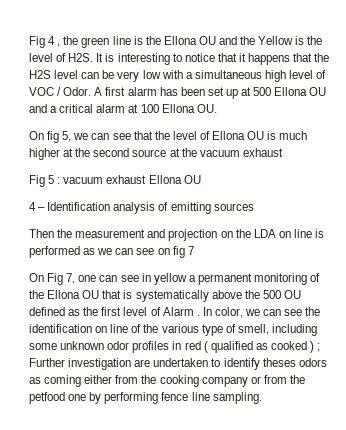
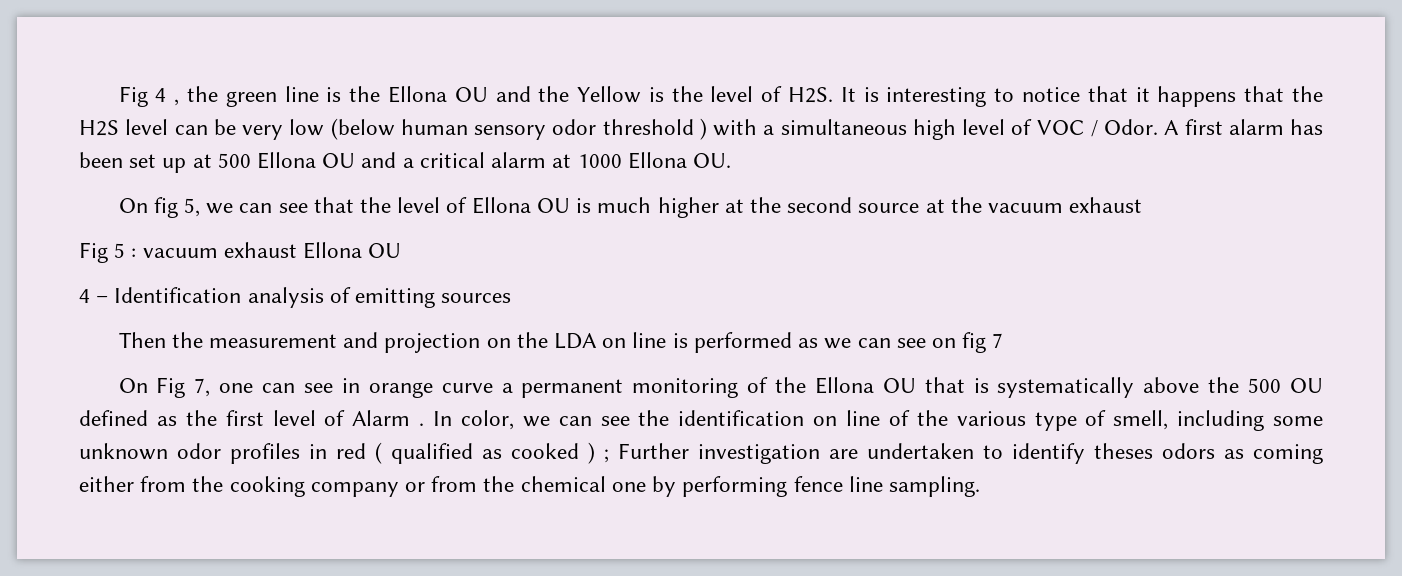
- Fig 4 , the green line is the Ellona OU and the Yellow is the level of H2S. It is interesting to notice that it happens that the H2S level can be very low with a simultaneous high level of VOC / Odor.
+ Fig 4 , the green line is the Ellona OU and the Yellow is the level of H2S. It is interesting to notice that it happens that the H2S level can be very low (below human sensory odor threshold ) with a simultaneous high level of VOC / Odor.
- A first alarm has been set up at 500 Ellona OU and a critical alarm at 100 Ellona OU.
+ A first alarm has been set up at 500 Ellona OU and a critical alarm at 1000 Ellona OU.
- On Fig 7, one can see in yellow a permanent monitoring of the Ellona OU that is systematically above the 500 OU defined as the first level of Alarm .
+ On Fig 7, one can see in orange curve a permanent monitoring of the Ellona OU that is systematically above the 500 OU defined as the first level of Alarm .
- In color, we can see the identification on line of the various type of smell, including some unknown odor profiles in red ( qualified as cooked ) ; Further investigation are undertaken to identify theses odors as coming either from the cooking company or from the petfood one by performing fence line sampling.
+ In color, we can see the identification on line of the various type of smell, including some unknown odor profiles in red ( qualified as cooked ) ; Further investigation are undertaken to identify theses odors as coming either from the cooking company or from the chemical one by performing fence line sampling.

